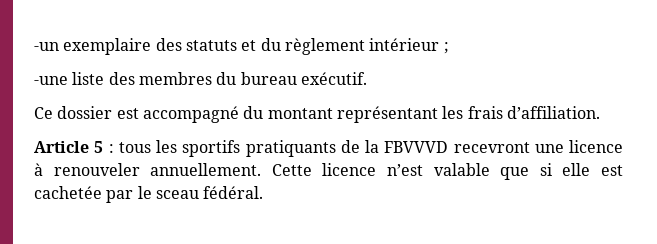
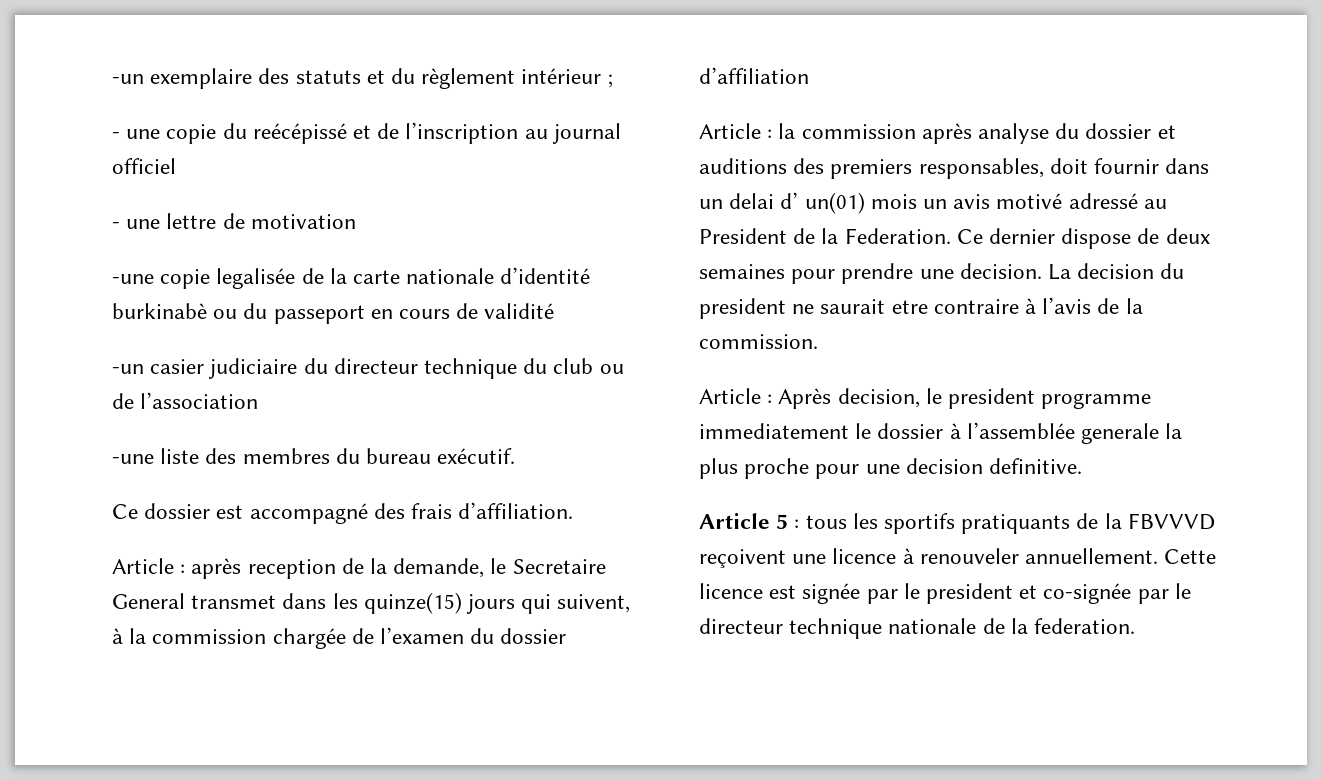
+ - une copie du reécépissé et de l’inscription au journal officiel
+ - une lettre de motivation
+ -une copie legalisée de la carte nationale d’identité burkinabè ou du passeport en cours de validité
+ -un casier judiciaire du directeur technique du club ou de l’association
- Ce dossier est accompagné du montant représentant les frais d’affiliation.
+ Ce dossier est accompagné des frais d’affiliation.
+ Article : après reception de la demande, le Secretaire General transmet dans les quinze(15) jours qui suivent, à la commission chargée de l’examen du dossier d’affiliation
+ Article : la commission après analyse du dossier et auditions des premiers responsables, doit fournir dans un delai d’ un(01) mois un avis motivé adressé au President de la Federation. Ce dernier dispose de deux semaines pour prendre une decision. La decision du president ne saurait etre contraire à l’avis de la commission.
+ Article : Après decision, le president programme immediatement le dossier à l’assemblée generale la plus proche pour une decision definitive.
- Article 5 : tous les sportifs pratiquants de la FBVVVD recevront une licence à renouveler annuellement.
+ Article 5 : tous les sportifs pratiquants de la FBVVVD reçoivent une licence à renouveler annuellement.
- Cette licence n’est valable que si elle est cachetée par le sceau fédéral.
+ Cette licence est signée par le president et co-signée par le directeur technique nationale de la federation.

